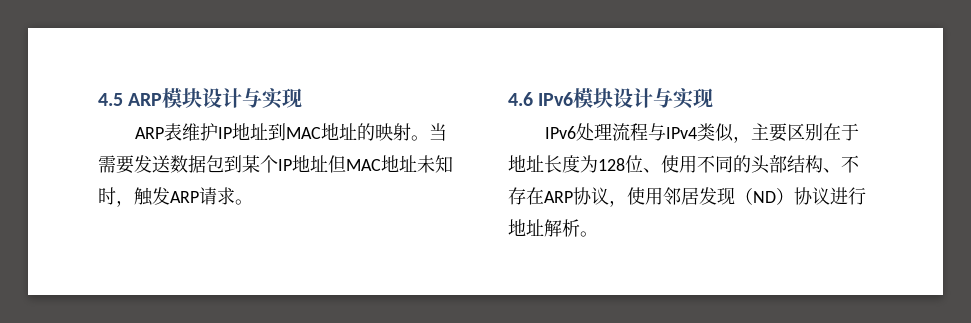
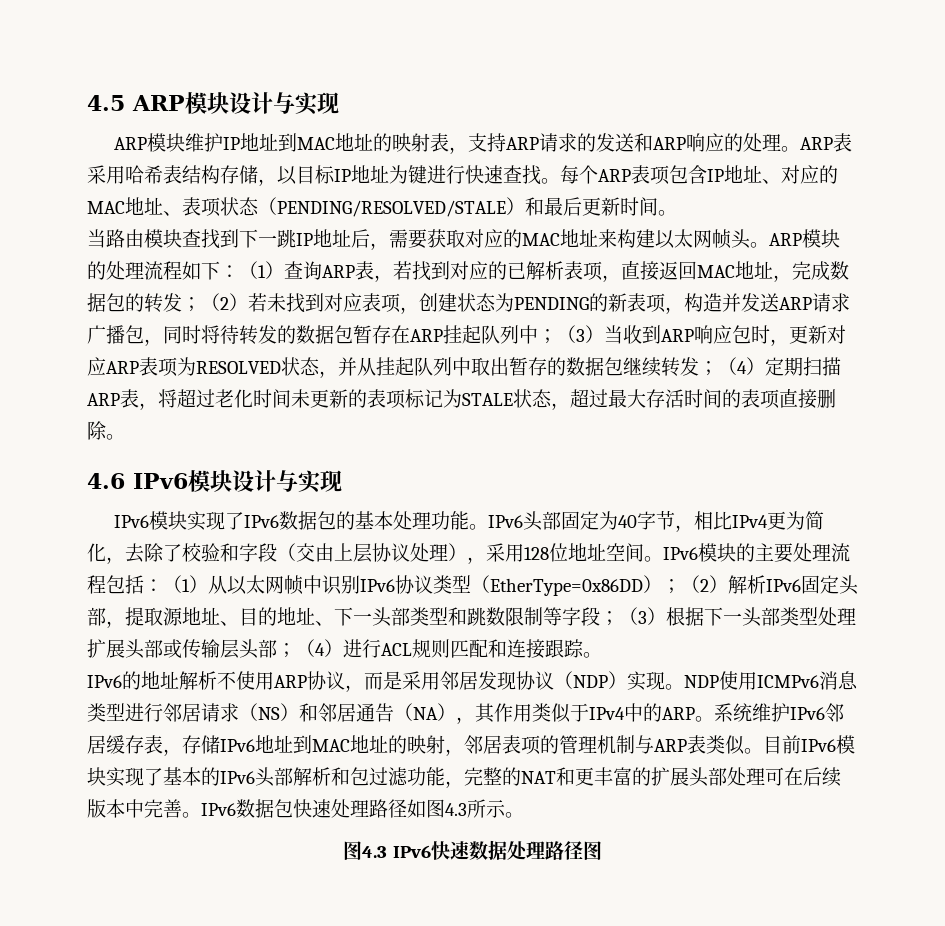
- ARP表维护IP地址到MAC地址的映射。当需要发送数据包到某个IP地址但MAC地址未知时，触发ARP请求。
+ ARP模块维护IP地址到MAC地址的映射表，支持ARP请求的发送和ARP响应的处理。ARP表采用哈希表结构存储，以目标IP地址为键进行快速查找。每个ARP表项包含IP地址、对应的MAC地址、表项状态（PENDING/RESOLVED/STALE）和最后更新时间。
+ 当路由模块查找到下一跳IP地址后，需要获取对应的MAC地址来构建以太网帧头。ARP模块的处理流程如下：（1）查询ARP表，若找到对应的已解析表项，直接返回MAC地址，完成数据包的转发；（2）若未找到对应表项，创建状态为PENDING的新表项，构造并发送ARP请求广播包，同时将待转发的数据包暂存在ARP挂起队列中；（3）当收到ARP响应包时，更新对应ARP表项为RESOLVED状态，并从挂起队列中取出暂存的数据包继续转发；（4）定期扫描ARP表，将超过老化时间未更新的表项标记为STALE状态，超过最大存活时间的表项直接删除。
- IPv6处理流程与IPv4类似，主要区别在于地址长度为128位、使用不同的头部结构、不存在ARP协议，使用邻居发现（ND）协议进行地址解析。
+ IPv6模块实现了IPv6数据包的基本处理功能。IPv6头部固定为40字节，相比IPv4更为简化，去除了校验和字段（交由上层协议处理），采用128位地址空间。IPv6模块的主要处理流程包括：（1）从以太网帧中识别IPv6协议类型（EtherType=0x86DD）；（2）解析IPv6固定头部，提取源地址、目的地址、下一头部类型和跳数限制等字段；（3）根据下一头部类型处理扩展头部或传输层头部；（4）进行ACL规则匹配和连接跟踪。
+ IPv6的地址解析不使用ARP协议，而是采用邻居发现协议（NDP）实现。NDP使用ICMPv6消息类型进行邻居请求（NS）和邻居通告（NA），其作用类似于IPv4中的ARP。系统维护IPv6邻居缓存表，存储IPv6地址到MAC地址的映射，邻居表项的管理机制与ARP表类似。目前IPv6模块实现了基本的IPv6头部解析和包过滤功能，完整的NAT和更丰富的扩展头部处理可在后续版本中完善。IPv6数据包快速处理路径如图4.3所示。
+ 图4.3 IPv6快速数据处理路径图

